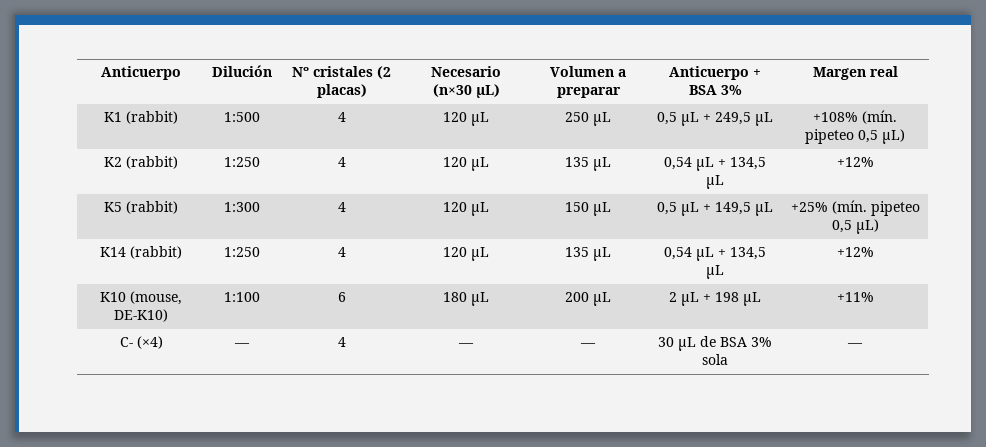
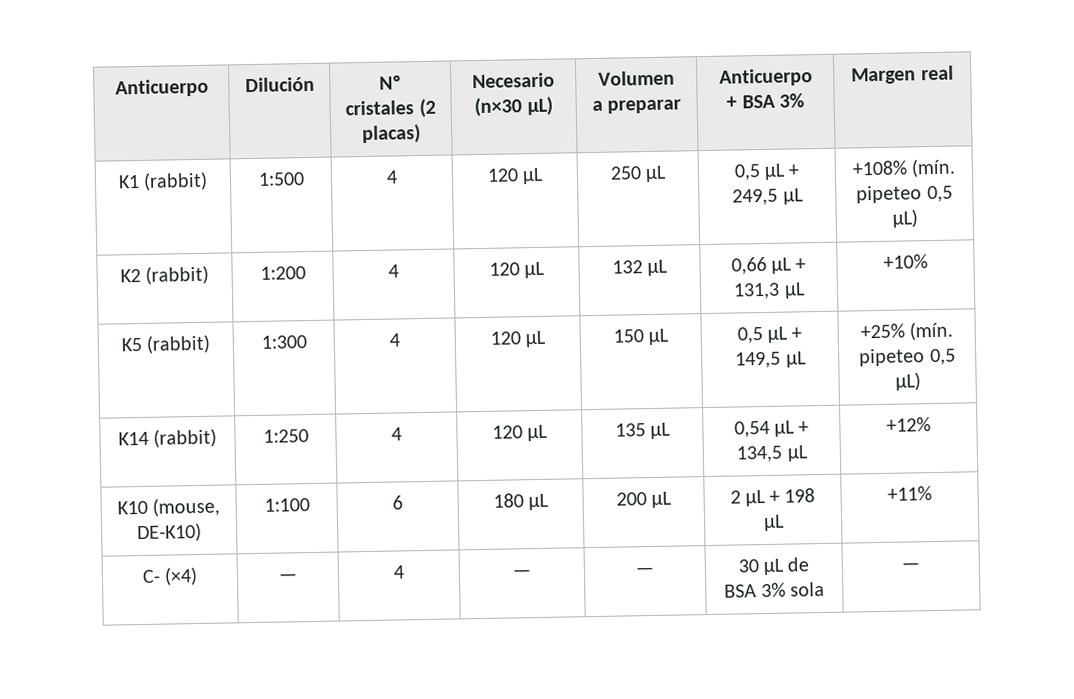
- K2 (rabbit) | 1:250 | 4 | 120 µL | 135 µL | 0,54 µL + 134,5 µL | +12%
+ K2 (rabbit) | 1:200 | 4 | 120 µL | 132 µL | 0,66 µL + 131,3 µL | +10%

